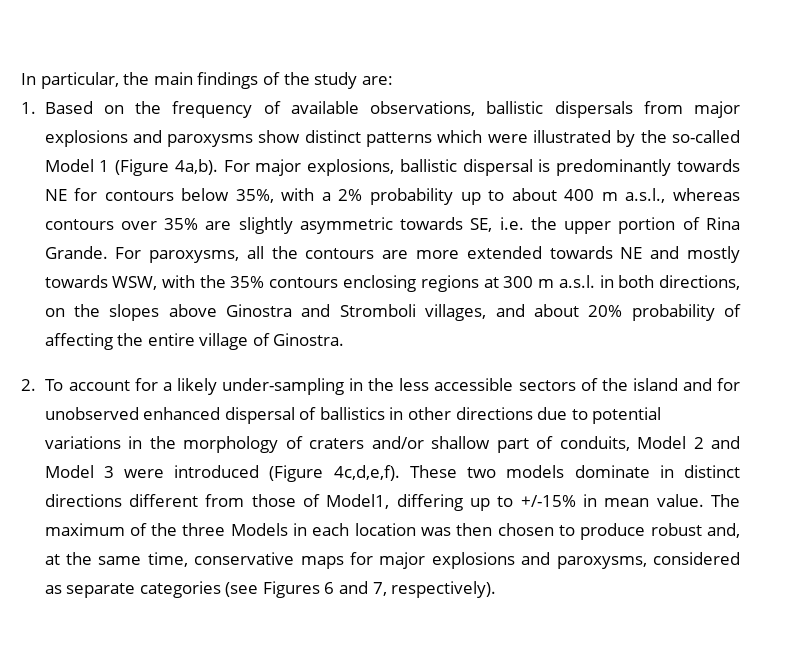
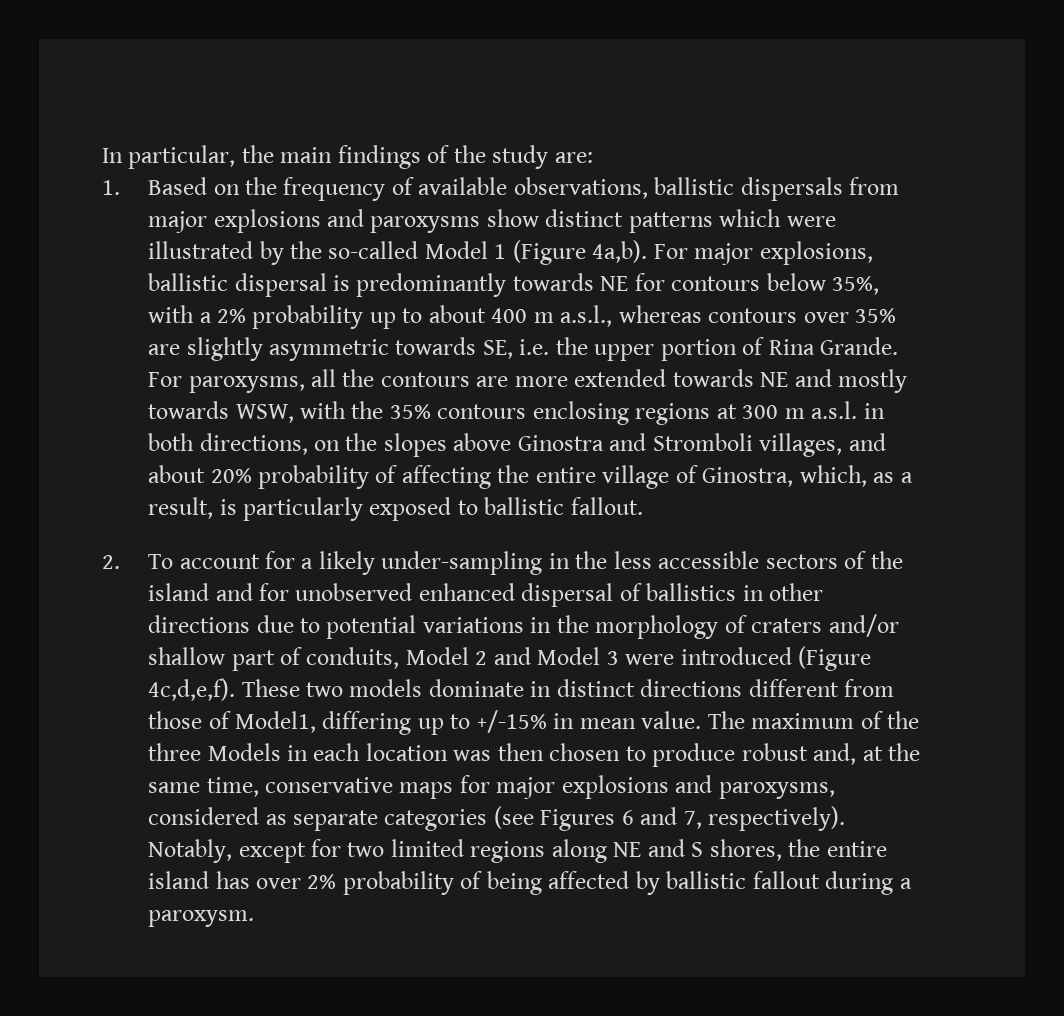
- For paroxysms, all the contours are more extended towards NE and mostly towards WSW, with the 35% contours enclosing regions at 300 m a.s.l. in both directions, on the slopes above Ginostra and Stromboli villages, and about 20% probability of affecting the entire village of Ginostra.
+ For paroxysms, all the contours are more extended towards NE and mostly towards WSW, with the 35% contours enclosing regions at 300 m a.s.l. in both directions, on the slopes above Ginostra and Stromboli villages, and about 20% probability of affecting the entire village of Ginostra, which, as a result, is particularly exposed to ballistic fallout.
+ Notably, except for two limited regions along NE and S shores, the entire island has over 2% probability of being affected by ballistic fallout during a paroxysm.

